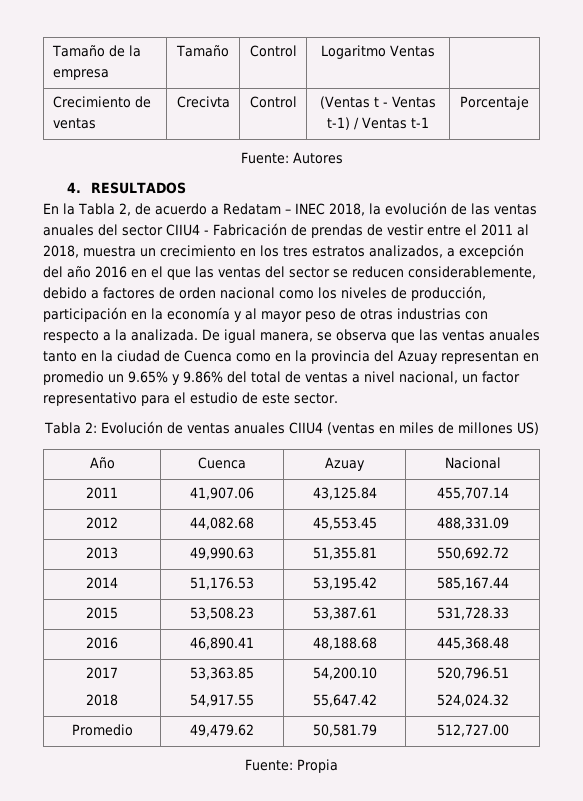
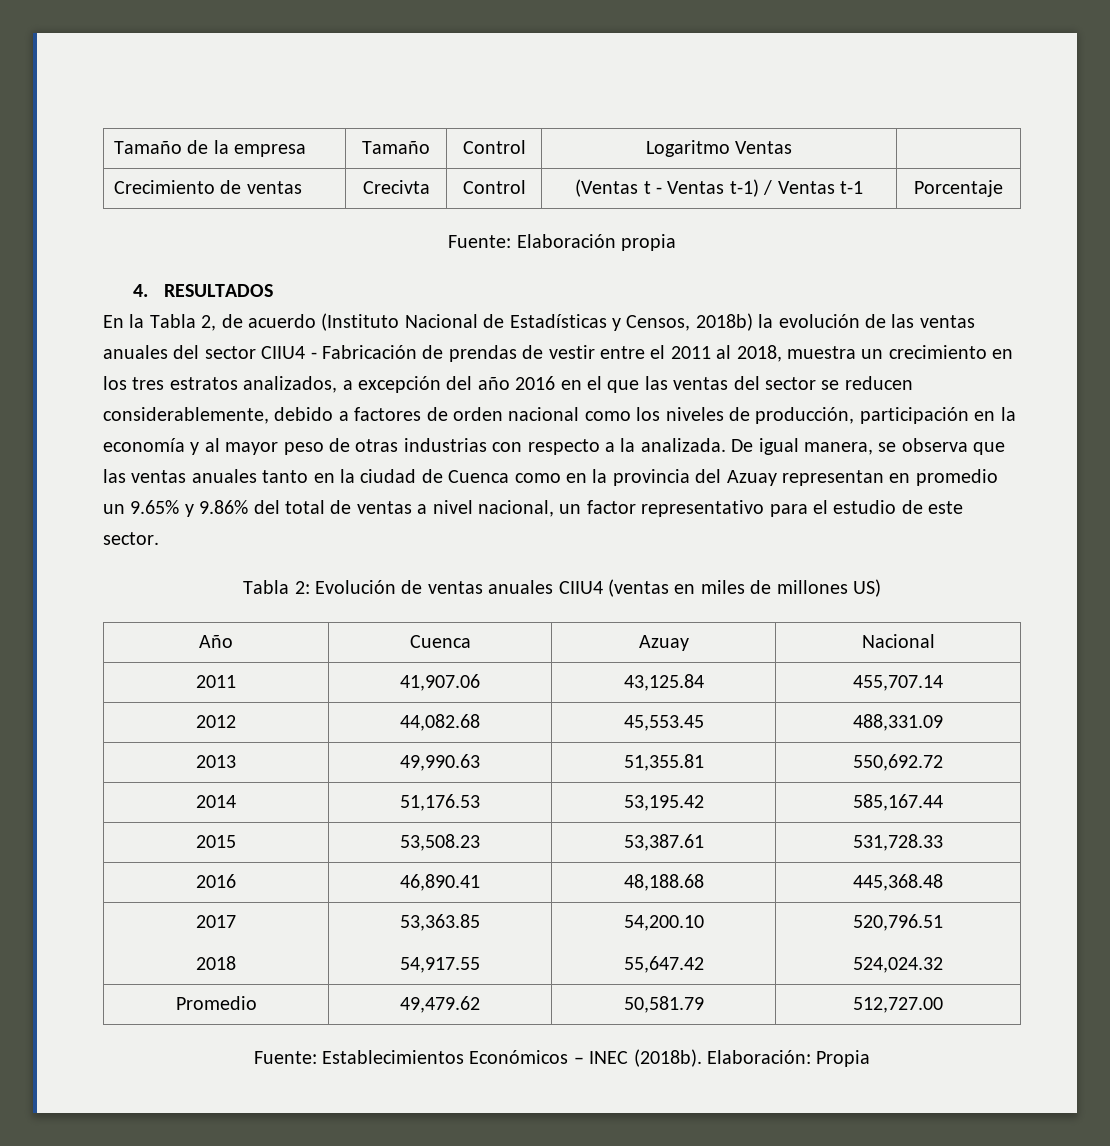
- Fuente: Autores
+ Fuente: Elaboración propia
- En la Tabla 2, de acuerdo a Redatam – INEC 2018, la evolución de las ventas anuales del sector CIIU4 - Fabricación de prendas de vestir entre el 2011 al 2018, muestra un crecimiento en los tres estratos analizados, a excepción del año 2016 en el que las ventas del sector se reducen considerablemente, debido a factores de orden nacional como los niveles de producción, participación en la economía y al mayor peso de otras industrias con respecto a la analizada.
+ En la Tabla 2, de acuerdo (Instituto Nacional de Estadísticas y Censos, 2018b) la evolución de las ventas anuales del sector CIIU4 - Fabricación de prendas de vestir entre el 2011 al 2018, muestra un crecimiento en los tres estratos analizados, a excepción del año 2016 en el que las ventas del sector se reducen considerablemente, debido a factores de orden nacional como los niveles de producción, participación en la economía y al mayor peso de otras industrias con respecto a la analizada.
- Fuente: Propia
+ Fuente: Establecimientos Económicos – INEC (2018b). Elaboración: Propia

